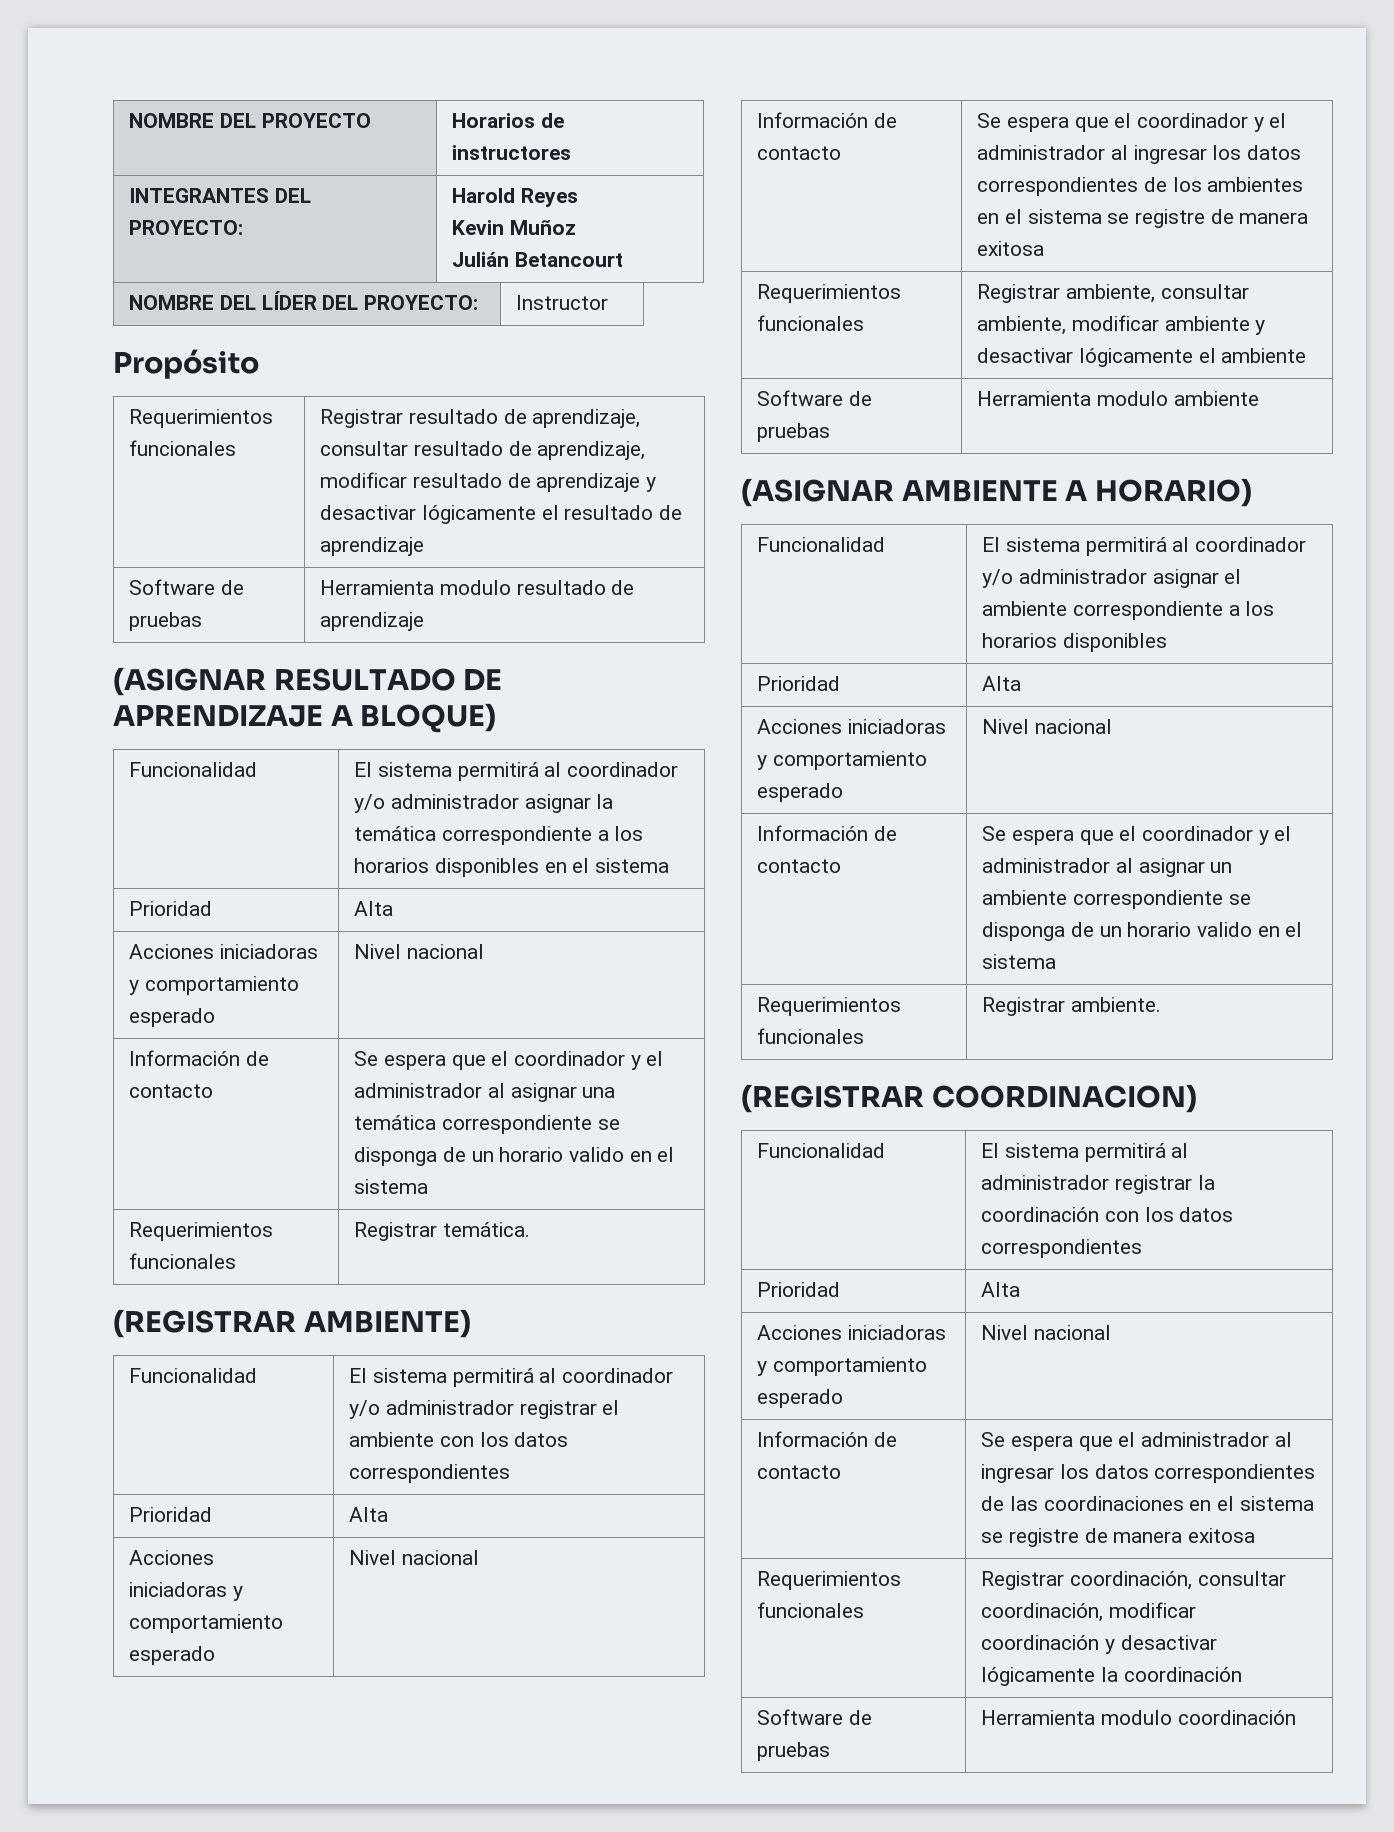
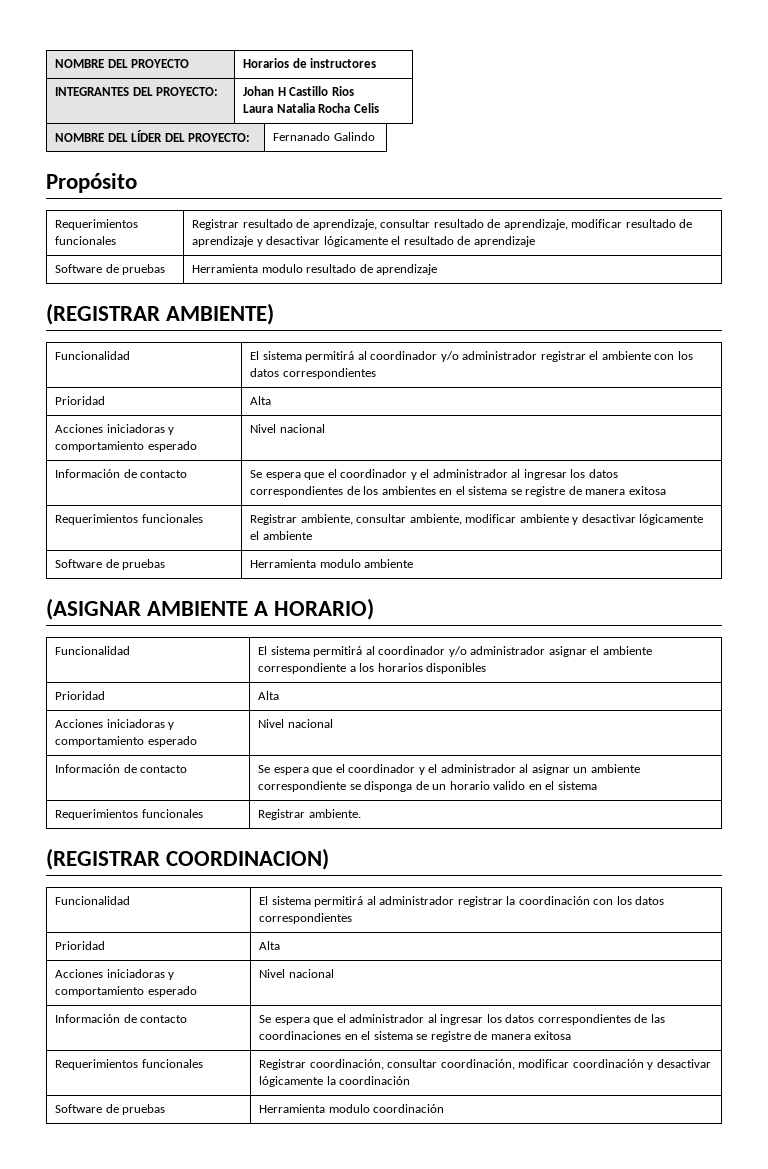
- INTEGRANTES DEL PROYECTO: | Harold Reyes
- Kevin Muñoz
- Julián Betancourt
+ INTEGRANTES DEL PROYECTO: | Johan H Castillo Rios
+ Laura Natalia Rocha Celis
- NOMBRE DEL LÍDER DEL PROYECTO: | Instructor
+ NOMBRE DEL LÍDER DEL PROYECTO: | Fernanado Galindo
- (ASIGNAR RESULTADO DE APRENDIZAJE A BLOQUE)
- Funcionalidad | El sistema permitirá al coordinador y/o administrador asignar la temática correspondiente a los horarios disponibles en el sistema
- Prioridad | Alta
- Acciones iniciadoras y comportamiento esperado | Nivel nacional
- Información de contacto | Se espera que el coordinador y el administrador al asignar una temática correspondiente se disponga de un horario valido en el sistema
- Requerimientos funcionales | Registrar temática.

